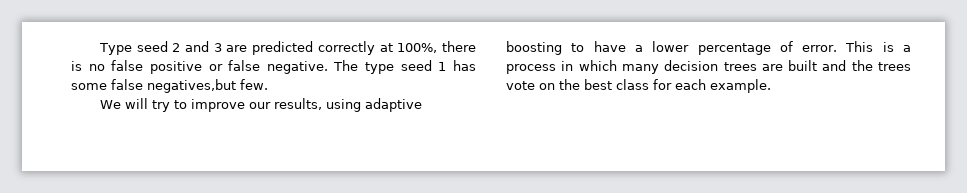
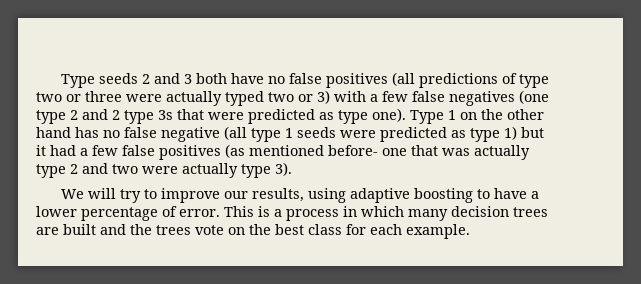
- Type seed 2 and 3 are predicted correctly at 100%, there is no false positive or false negative. The type seed 1 has some false negatives,but few.
+ Type seeds 2 and 3 both have no false positives (all predictions of type two or three were actually typed two or 3) with a few false negatives (one type 2 and 2 type 3s that were predicted as type one). Type 1 on the other hand has no false negative (all type 1 seeds were predicted as type 1) but it had a few false positives (as mentioned before- one that was actually type 2 and two were actually type 3).

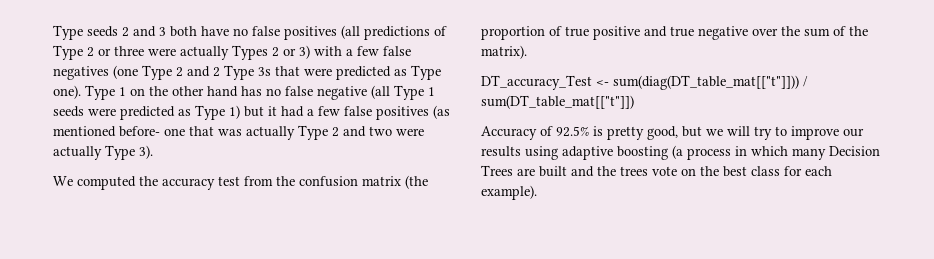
- Type seeds 2 and 3 both have no false positives (all predictions of type two or three were actually typed two or 3) with a few false negatives (one type 2 and 2 type 3s that were predicted as type one).
+ Type seeds 2 and 3 both have no false positives (all predictions of Type 2 or three were actually Types 2 or 3) with a few false negatives (one Type 2 and 2 Type 3s that were predicted as Type one).
- Type 1 on the other hand has no false negative (all type 1 seeds were predicted as type 1) but it had a few false positives (as mentioned before- one that was actually type 2 and two were actually type 3).
+ Type 1 on the other hand has no false negative (all Type 1 seeds were predicted as Type 1) but it had a few false positives (as mentioned before- one that was actually Type 2 and two were actually Type 3).
- We will try to improve our results, using adaptive boosting to have a lower percentage of error. This is a process in which many decision trees are built and the trees vote on the best class for each example.
+ We computed the accuracy test from the confusion matrix (the proportion of true positive and true negative over the sum of the matrix).
+ DT_accuracy_Test <- sum(diag(DT_table_mat[["t"]])) / sum(DT_table_mat[["t"]])
+ Accuracy of 92.5% is pretty good, but we will try to improve our results using adaptive boosting (a process in which many Decision Trees are built and the trees vote on the best class for each example).

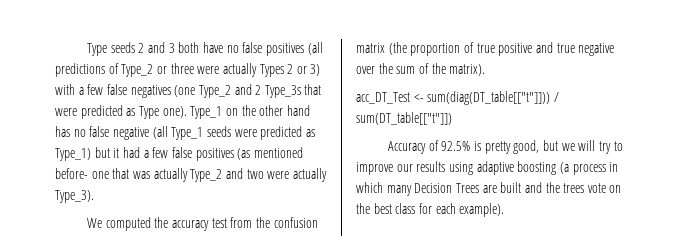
- Type seeds 2 and 3 both have no false positives (all predictions of Type 2 or three were actually Types 2 or 3) with a few false negatives (one Type 2 and 2 Type 3s that were predicted as Type one).
+ Type seeds 2 and 3 both have no false positives (all predictions of Type_2 or three were actually Types 2 or 3) with a few false negatives (one Type_2 and 2 Type_3s that were predicted as Type one).
- Type 1 on the other hand has no false negative (all Type 1 seeds were predicted as Type 1) but it had a few false positives (as mentioned before- one that was actually Type 2 and two were actually Type 3).
+ Type_1 on the other hand has no false negative (all Type_1 seeds were predicted as Type_1) but it had a few false positives (as mentioned before- one that was actually Type_2 and two were actually Type_3).
- DT_accuracy_Test <- sum(diag(DT_table_mat[["t"]])) / sum(DT_table_mat[["t"]])
+ acc_DT_Test <- sum(diag(DT_table[["t"]])) / sum(DT_table[["t"]])

